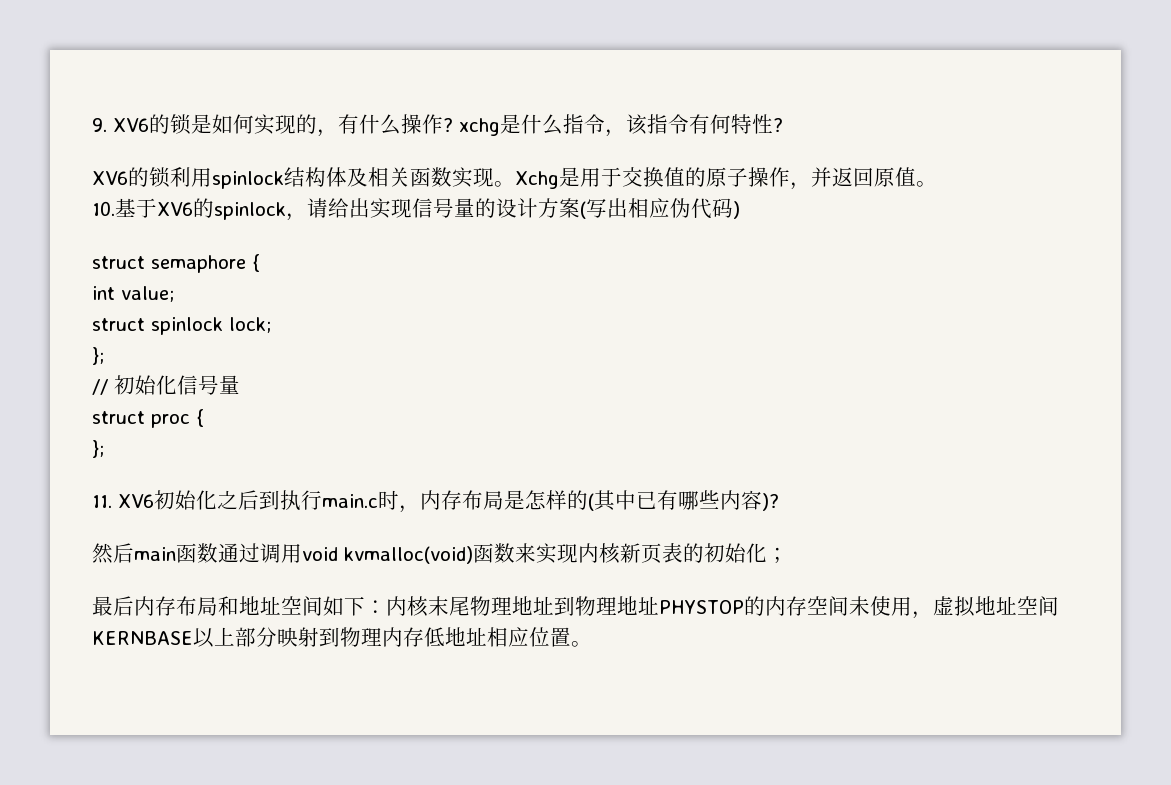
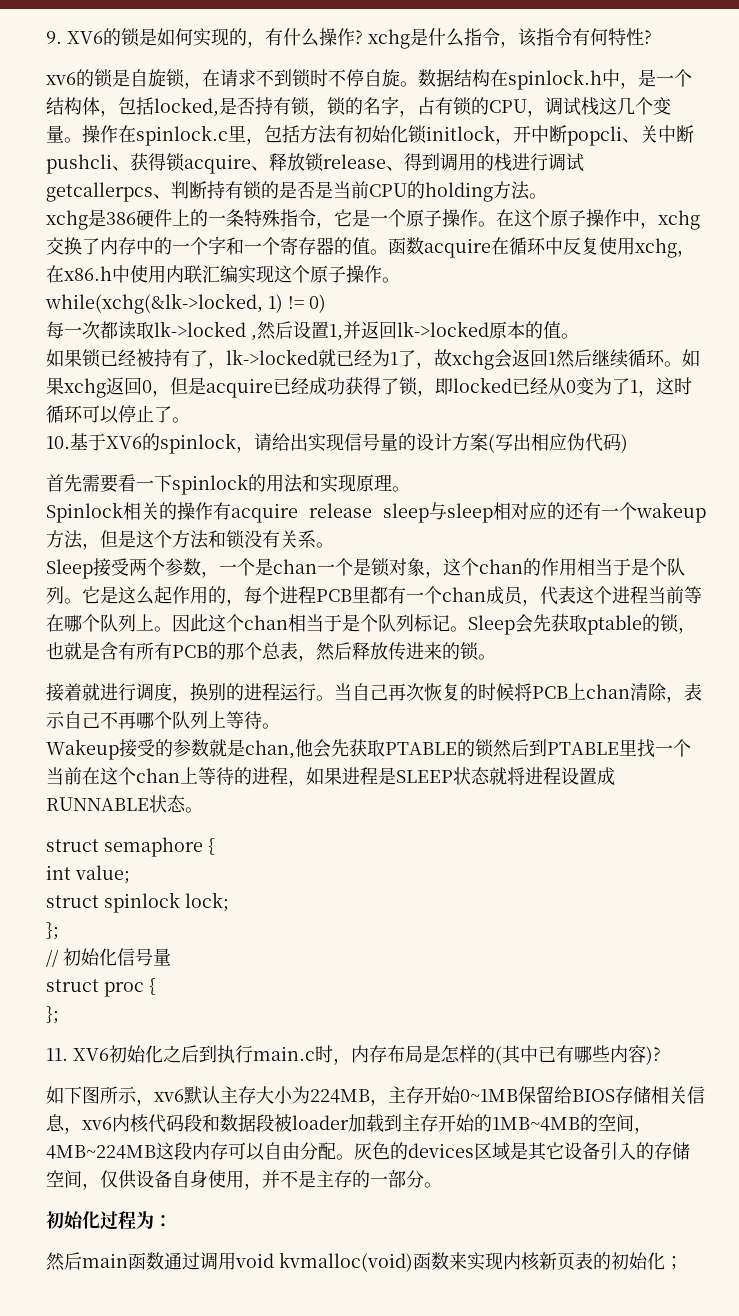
- XV6的锁利用spinlock结构体及相关函数实现。Xchg是用于交换值的原子操作，并返回原值。
+ xv6的锁是自旋锁，在请求不到锁时不停自旋。数据结构在spinlock.h中，是一个结构体，包括locked,是否持有锁，锁的名字，占有锁的CPU，调试栈这几个变量。操作在spinlock.c里，包括方法有初始化锁initlock，开中断popcli、关中断pushcli、获得锁acquire、释放锁release、得到调用的栈进行调试getcallerpcs、判断持有锁的是否是当前CPU的holding方法。
+ xchg是386硬件上的一条特殊指令，它是一个原子操作。在这个原子操作中，xchg交换了内存中的一个字和一个寄存器的值。函数acquire在循环中反复使用xchg，在x86.h中使用内联汇编实现这个原子操作。
+ while(xchg(&lk->locked, 1) != 0)
+ 每一次都读取lk->locked ,然后设置1,并返回lk->locked原本的值。
+ 如果锁已经被持有了，lk->locked就已经为1了，故xchg会返回1然后继续循环。如果xchg返回0，但是acquire已经成功获得了锁，即locked已经从0变为了1，这时循环可以停止了。
+ 首先需要看一下spinlock的用法和实现原理。
+ Spinlock相关的操作有acquire release sleep与sleep相对应的还有一个wakeup方法，但是这个方法和锁没有关系。
+ Sleep接受两个参数，一个是chan一个是锁对象，这个chan的作用相当于是个队列。它是这么起作用的，每个进程PCB里都有一个chan成员，代表这个进程当前等在哪个队列上。因此这个chan相当于是个队列标记。Sleep会先获取ptable的锁，也就是含有所有PCB的那个总表，然后释放传进来的锁。
+ 接着就进行调度，换别的进程运行。当自己再次恢复的时候将PCB上chan清除，表示自己不再哪个队列上等待。
+ Wakeup接受的参数就是chan,他会先获取PTABLE的锁然后到PTABLE里找一个当前在这个chan上等待的进程，如果进程是SLEEP状态就将进程设置成RUNNABLE状态。
+ 如下图所示，xv6默认主存大小为224MB，主存开始0~1MB保留给BIOS存储相关信息，xv6内核代码段和数据段被loader加载到主存开始的1MB~4MB的空间，4MB~224MB这段内存可以自由分配。灰色的devices区域是其它设备引入的存储空间，仅供设备自身使用，并不是主存的一部分。
+ 初始化过程为：
- 最后内存布局和地址空间如下：内核末尾物理地址到物理地址PHYSTOP的内存空间未使用，虚拟地址空间KERNBASE以上部分映射到物理内存低地址相应位置。

